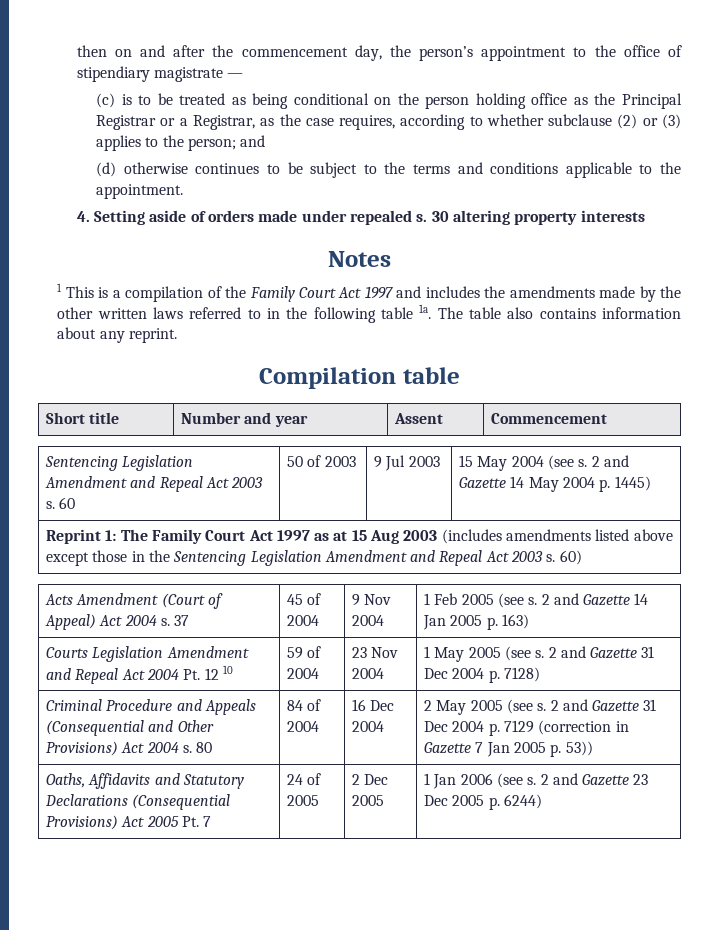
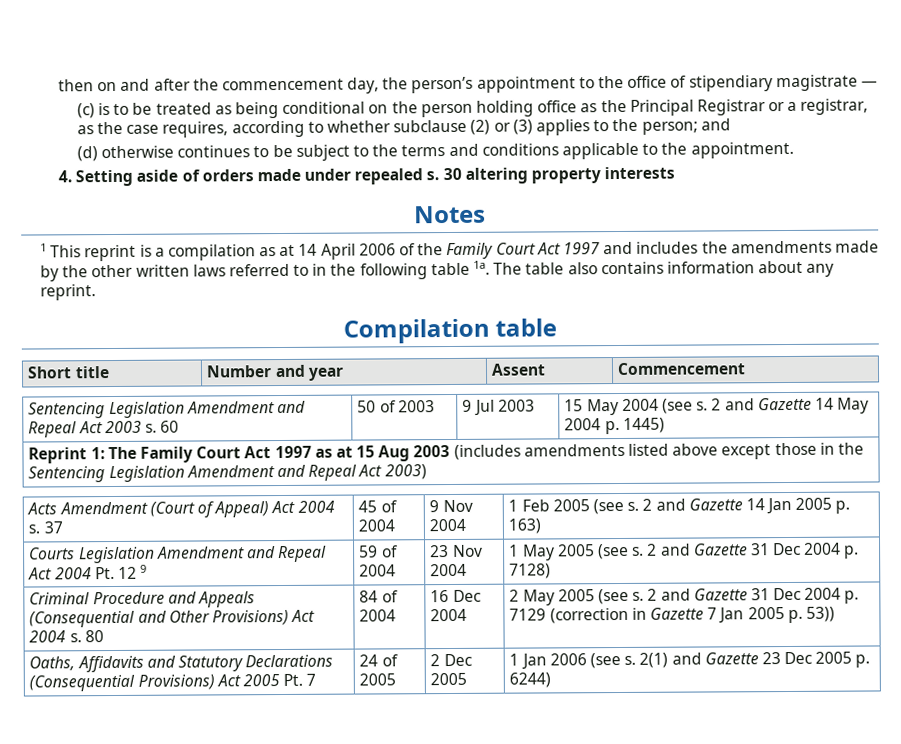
- (c) is to be treated as being conditional on the person holding office as the Principal Registrar or a Registrar, as the case requires, according to whether subclause (2) or (3) applies to the person; and
+ (c) is to be treated as being conditional on the person holding office as the Principal Registrar or a registrar, as the case requires, according to whether subclause (2) or (3) applies to the person; and
- 1 This is a compilation of the Family Court Act 1997 and includes the amendments made by the other written laws referred to in the following table 1a.
+ 1 This reprint is a compilation as at 14 April 2006 of the Family Court Act 1997 and includes the amendments made by the other written laws referred to in the following table 1a.
- Reprint 1: The Family Court Act 1997 as at 15 Aug 2003 (includes amendments listed above except those in the Sentencing Legislation Amendment and Repeal Act 2003 s. 60)
+ Reprint 1: The Family Court Act 1997 as at 15 Aug 2003 (includes amendments listed above except those in the Sentencing Legislation Amendment and Repeal Act 2003)
- Courts Legislation Amendment and Repeal Act 2004 Pt. 12 10 | 59 of 2004 | 23 Nov 2004 | 1 May 2005 (see s. 2 and Gazette 31 Dec 2004 p. 7128)
+ Courts Legislation Amendment and Repeal Act 2004 Pt. 12 9 | 59 of 2004 | 23 Nov 2004 | 1 May 2005 (see s. 2 and Gazette 31 Dec 2004 p. 7128)
- Oaths, Affidavits and Statutory Declarations (Consequential Provisions) Act 2005 Pt. 7 | 24 of 2005 | 2 Dec 2005 | 1 Jan 2006 (see s. 2 and Gazette 23 Dec 2005 p. 6244)
+ Oaths, Affidavits and Statutory Declarations (Consequential Provisions) Act 2005 Pt. 7 | 24 of 2005 | 2 Dec 2005 | 1 Jan 2006 (see s. 2(1) and Gazette 23 Dec 2005 p. 6244)

